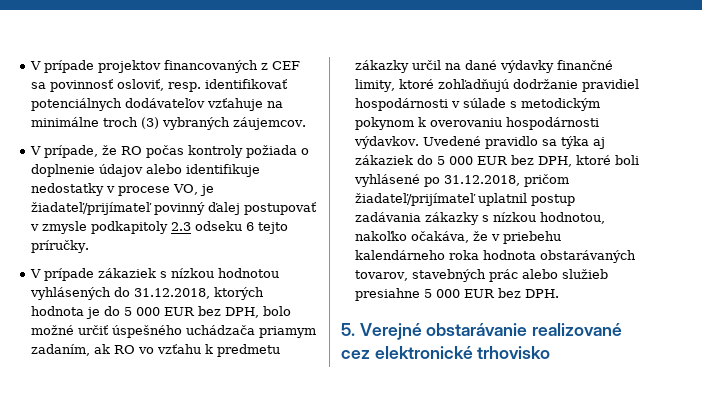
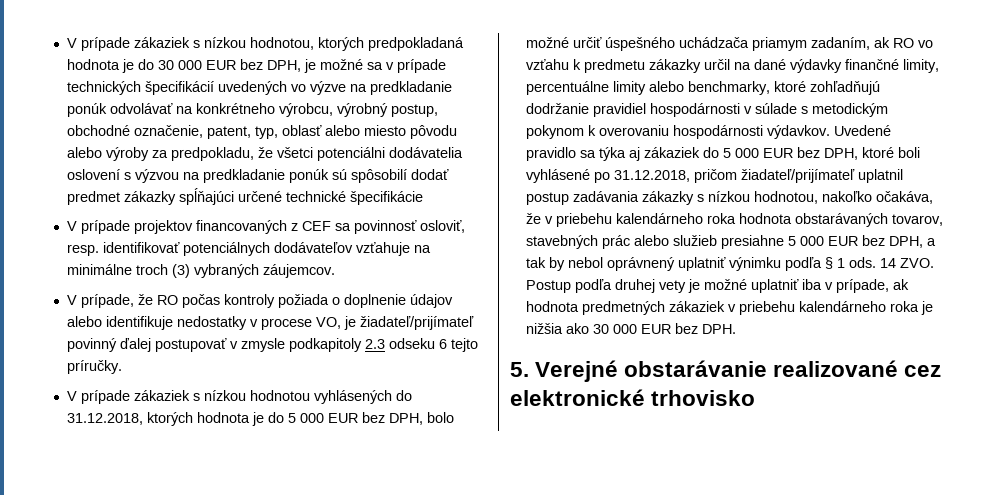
+ V prípade zákaziek s nízkou hodnotou, ktorých predpokladaná hodnota je do 30 000 EUR bez DPH, je možné sa v prípade technických špecifikácií uvedených vo výzve na predkladanie ponúk odvolávať na konkrétneho výrobcu, výrobný postup, obchodné označenie, patent, typ, oblasť alebo miesto pôvodu alebo výroby za predpokladu, že všetci potenciálni dodávatelia oslovení s výzvou na predkladanie ponúk sú spôsobilí dodať predmet zákazky spĺňajúci určené technické špecifikácie
- V prípade zákaziek s nízkou hodnotou vyhlásených do 31.12.2018, ktorých hodnota je do 5 000 EUR bez DPH, bolo možné určiť úspešného uchádzača priamym zadaním, ak RO vo vzťahu k predmetu zákazky určil na dané výdavky finančné limity, ktoré zohľadňujú dodržanie pravidiel hospodárnosti v súlade s metodickým pokynom k overovaniu hospodárnosti výdavkov.
+ V prípade zákaziek s nízkou hodnotou vyhlásených do 31.12.2018, ktorých hodnota je do 5 000 EUR bez DPH, bolo možné určiť úspešného uchádzača priamym zadaním, ak RO vo vzťahu k predmetu zákazky určil na dané výdavky finančné limity, percentuálne limity alebo benchmarky, ktoré zohľadňujú dodržanie pravidiel hospodárnosti v súlade s metodickým pokynom k overovaniu hospodárnosti výdavkov.
- Uvedené pravidlo sa týka aj zákaziek do 5 000 EUR bez DPH, ktoré boli vyhlásené po 31.12.2018, pričom žiadateľ/prijímateľ uplatnil postup zadávania zákazky s nízkou hodnotou, nakoľko očakáva, že v priebehu kalendárneho roka hodnota obstarávaných tovarov, stavebných prác alebo služieb presiahne 5 000 EUR bez DPH.
+ Uvedené pravidlo sa týka aj zákaziek do 5 000 EUR bez DPH, ktoré boli vyhlásené po 31.12.2018, pričom žiadateľ/prijímateľ uplatnil postup zadávania zákazky s nízkou hodnotou, nakoľko očakáva, že v priebehu kalendárneho roka hodnota obstarávaných tovarov, stavebných prác alebo služieb presiahne 5 000 EUR bez DPH, a tak by nebol oprávnený uplatniť výnimku podľa § 1 ods. 14 ZVO. Postup podľa druhej vety je možné uplatniť iba v prípade, ak hodnota predmetných zákaziek v priebehu kalendárneho roka je nižšia ako 30 000 EUR bez DPH.

